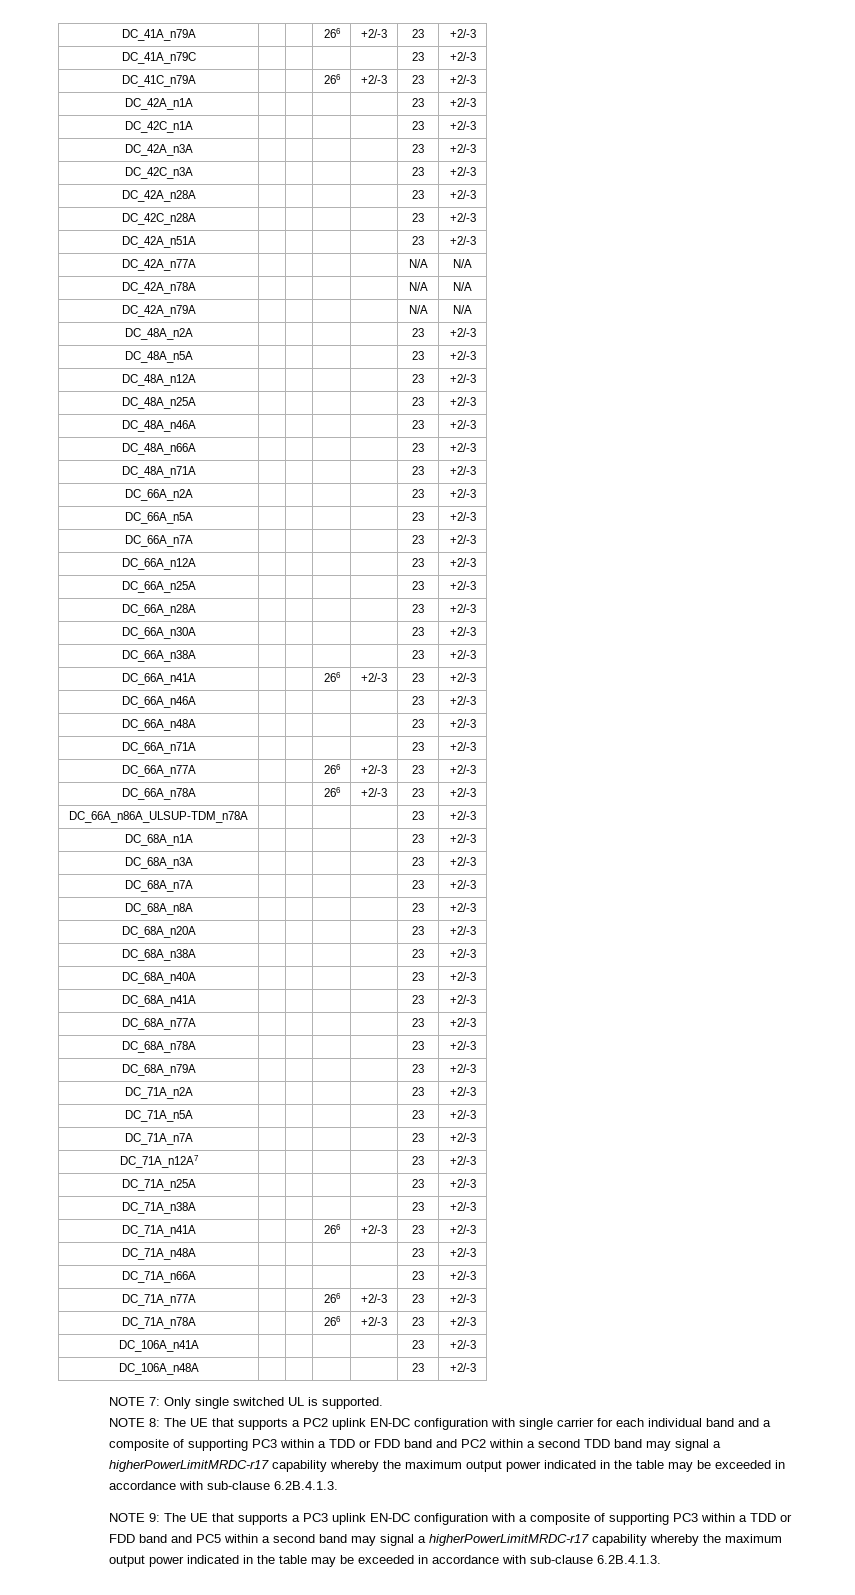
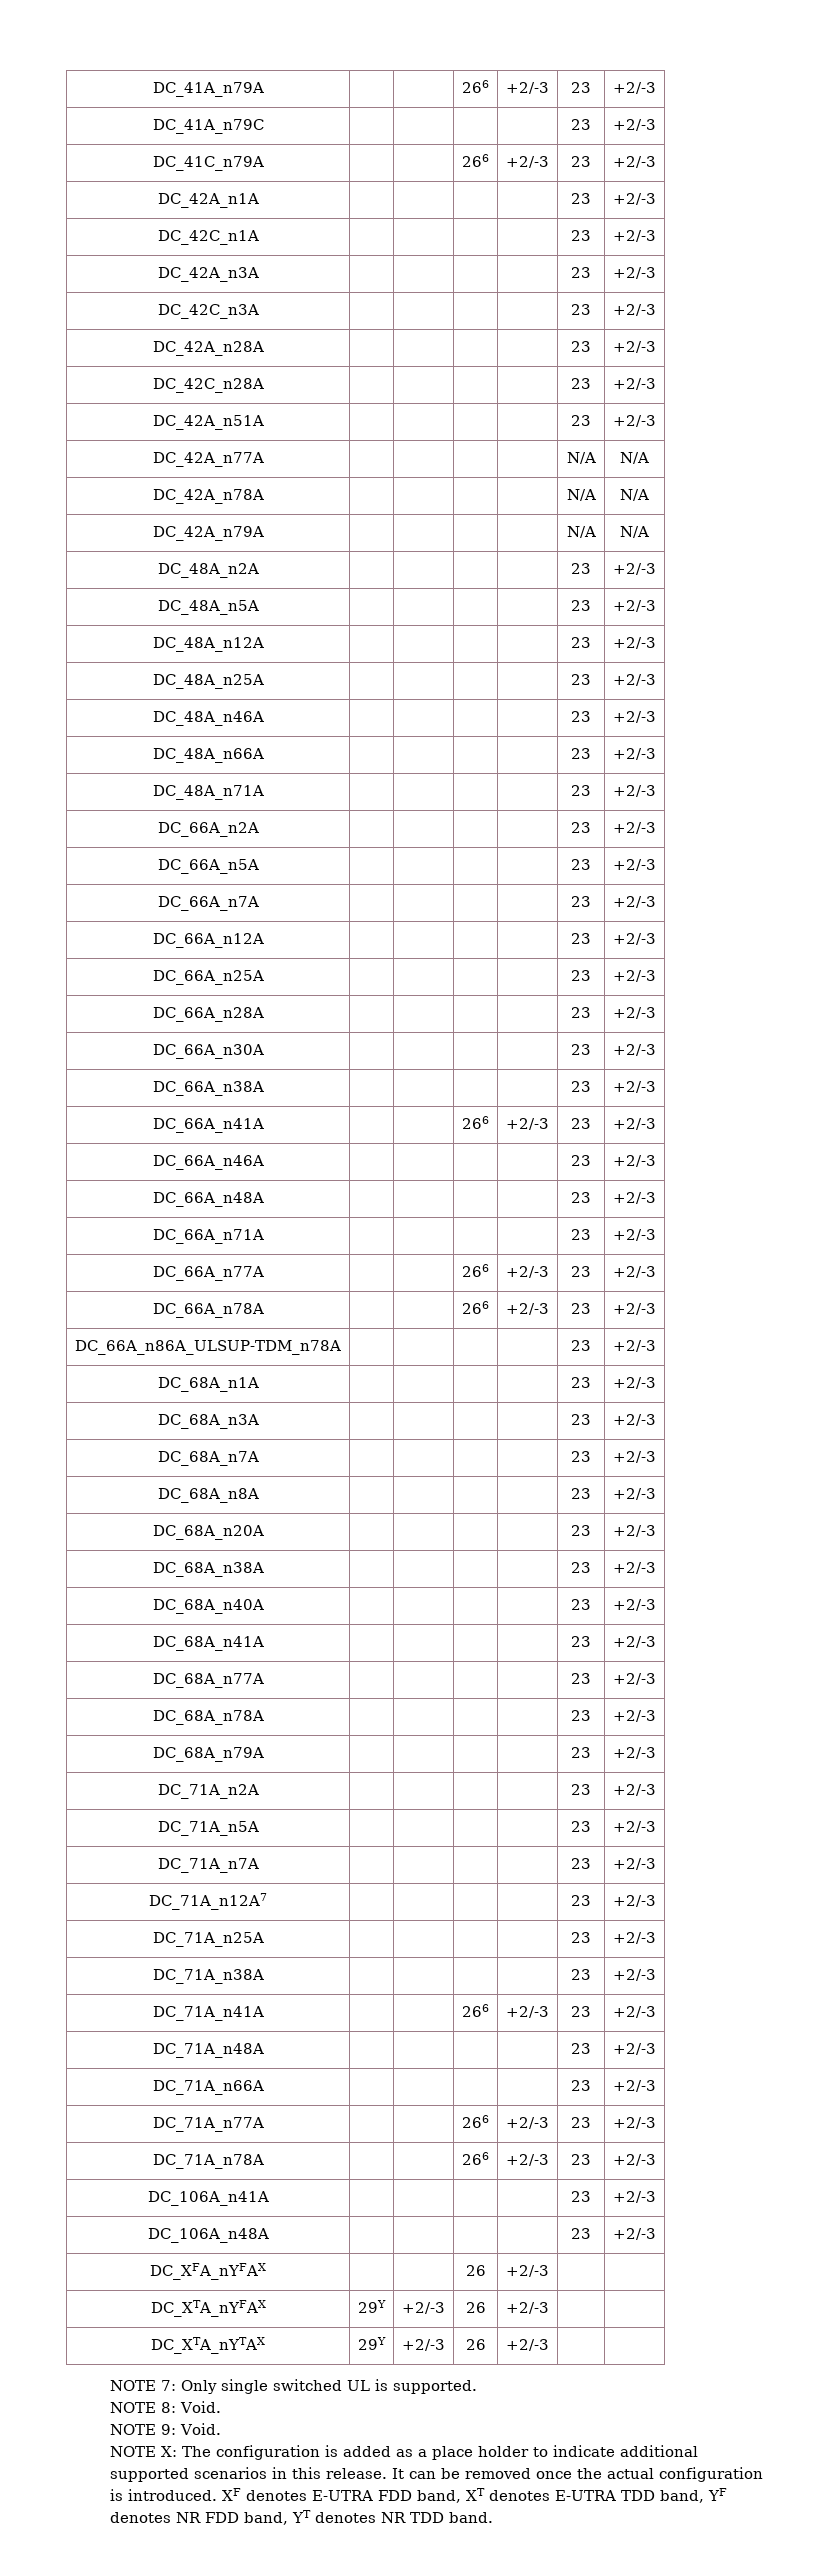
+ DC_XFA_nYFAX | | | 26 | +2/-3 | |
+ DC_XTA_nYFAX | 29Y | +2/-3 | 26 | +2/-3 | |
+ DC_XTA_nYTAX | 29Y | +2/-3 | 26 | +2/-3 | |
- NOTE 8: The UE that supports a PC2 uplink EN-DC configuration with single carrier for each individual band and a composite of supporting PC3 within a TDD or FDD band and PC2 within a second TDD band may signal a higherPowerLimitMRDC-r17 capability whereby the maximum output power indicated in the table may be exceeded in accordance with sub-clause 6.2B.4.1.3.
- NOTE 9: The UE that supports a PC3 uplink EN-DC configuration with a composite of supporting PC3 within a TDD or FDD band and PC5 within a second band may signal a higherPowerLimitMRDC-r17 capability whereby the maximum output power indicated in the table may be exceeded in accordance with sub-clause 6.2B.4.1.3.
+ NOTE 8: Void.
+ NOTE 9: Void.
+ NOTE X: The configuration is added as a place holder to indicate additional supported scenarios in this release. It can be removed once the actual configuration is introduced. XF denotes E-UTRA FDD band, XT denotes E-UTRA TDD band, YF denotes NR FDD band, YT denotes NR TDD band.

